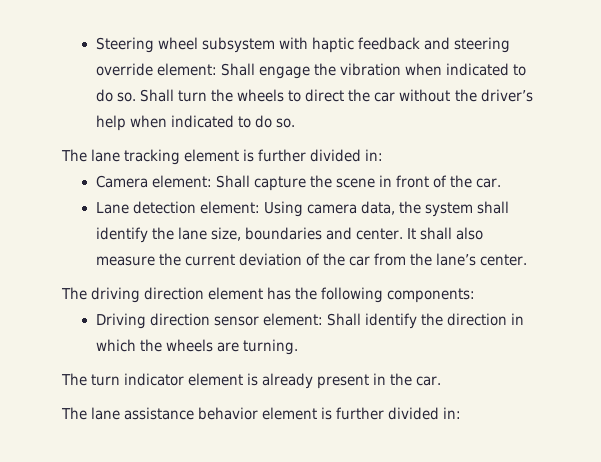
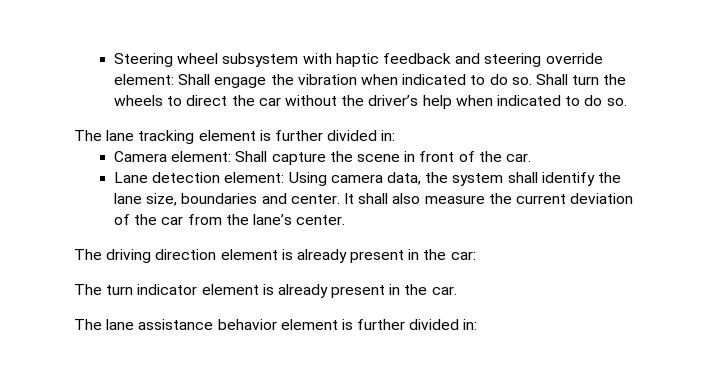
- The driving direction element has the following components:
- Driving direction sensor element: Shall identify the direction in which the wheels are turning.
+ The driving direction element is already present in the car:

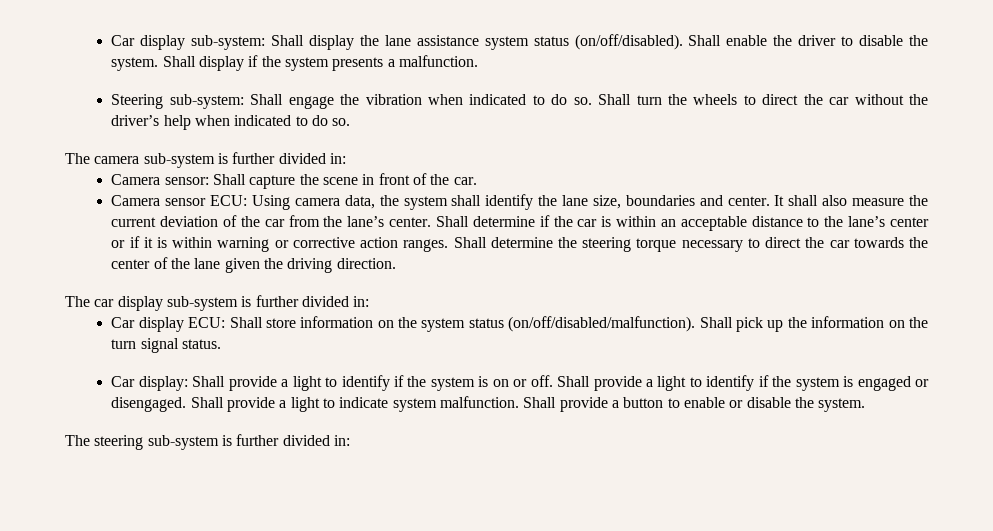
- Steering wheel subsystem with haptic feedback and steering override element: Shall engage the vibration when indicated to do so.
+ Car display sub-system: Shall display the lane assistance system status (on/off/disabled). Shall enable the driver to disable the system. Shall display if the system presents a malfunction.
+ Steering sub-system: Shall engage the vibration when indicated to do so.
- The lane tracking element is further divided in:
+ The camera sub-system is further divided in:
- Camera element: Shall capture the scene in front of the car.
+ Camera sensor: Shall capture the scene in front of the car.
- Lane detection element: Using camera data, the system shall identify the lane size, boundaries and center.
+ Camera sensor ECU: Using camera data, the system shall identify the lane size, boundaries and center.
- It shall also measure the current deviation of the car from the lane’s center.
- The driving direction element is already present in the car:
- The turn indicator element is already present in the car.
- The lane assistance behavior element is further divided in:
+ It shall also measure the current deviation of the car from the lane’s center. Shall determine if the car is within an acceptable distance to the lane’s center or if it is within warning or corrective action ranges. Shall determine the steering torque necessary to direct the car towards the center of the lane given the driving direction.
+ The car display sub-system is further divided in:
+ Car display ECU: Shall store information on the system status (on/off/disabled/malfunction). Shall pick up the information on the turn signal status.
+ Car display: Shall provide a light to identify if the system is on or off. Shall provide a light to identify if the system is engaged or disengaged. Shall provide a light to indicate system malfunction. Shall provide a button to enable or disable the system.
+ The steering sub-system is further divided in:

